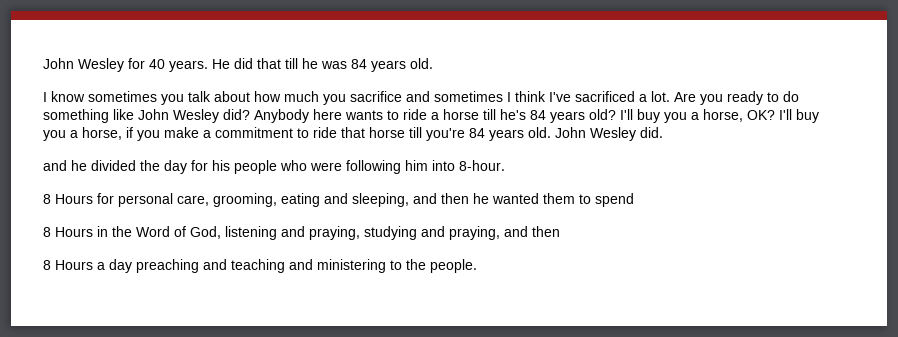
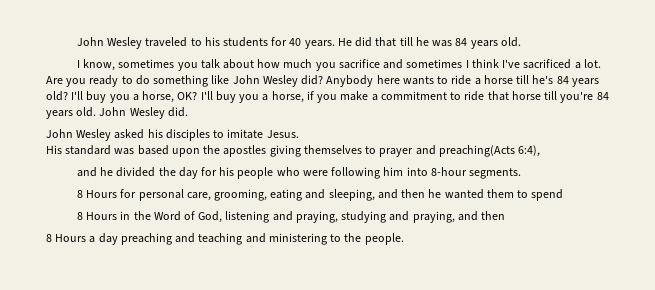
- John Wesley for 40 years.
+ John Wesley traveled to his students for 40 years.
- I know sometimes you talk about how much you sacrifice and sometimes I think I've sacrificed a lot.
+ I know, sometimes you talk about how much you sacrifice and sometimes I think I've sacrificed a lot.
+ John Wesley asked his disciples to imitate Jesus.
+ His standard was based upon the apostles giving themselves to prayer and preaching(Acts 6:4),
- and he divided the day for his people who were following him into 8-hour.
+ and he divided the day for his people who were following him into 8-hour segments.

